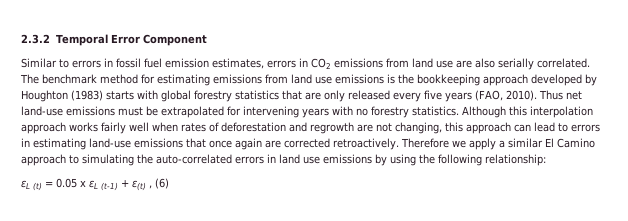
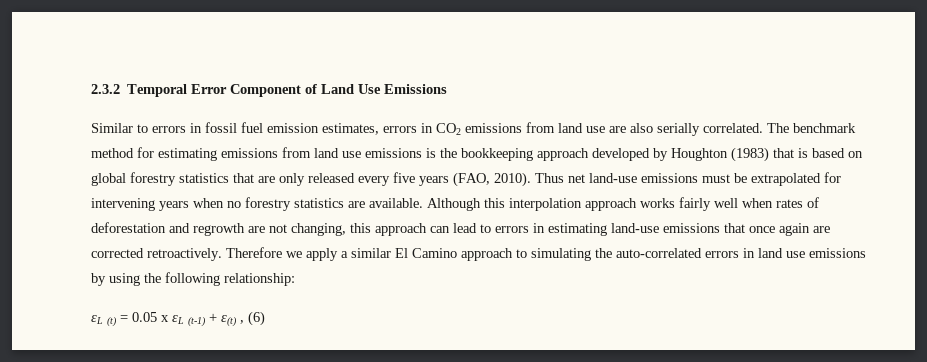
- 2.3.2 Temporal Error Component
+ 2.3.2 Temporal Error Component of Land Use Emissions
- The benchmark method for estimating emissions from land use emissions is the bookkeeping approach developed by Houghton (1983) starts with global forestry statistics that are only released every five years (FAO, 2010).
+ The benchmark method for estimating emissions from land use emissions is the bookkeeping approach developed by Houghton (1983) that is based on global forestry statistics that are only released every five years (FAO, 2010).
- Thus net land-use emissions must be extrapolated for intervening years with no forestry statistics.
+ Thus net land-use emissions must be extrapolated for intervening years when no forestry statistics are available.

